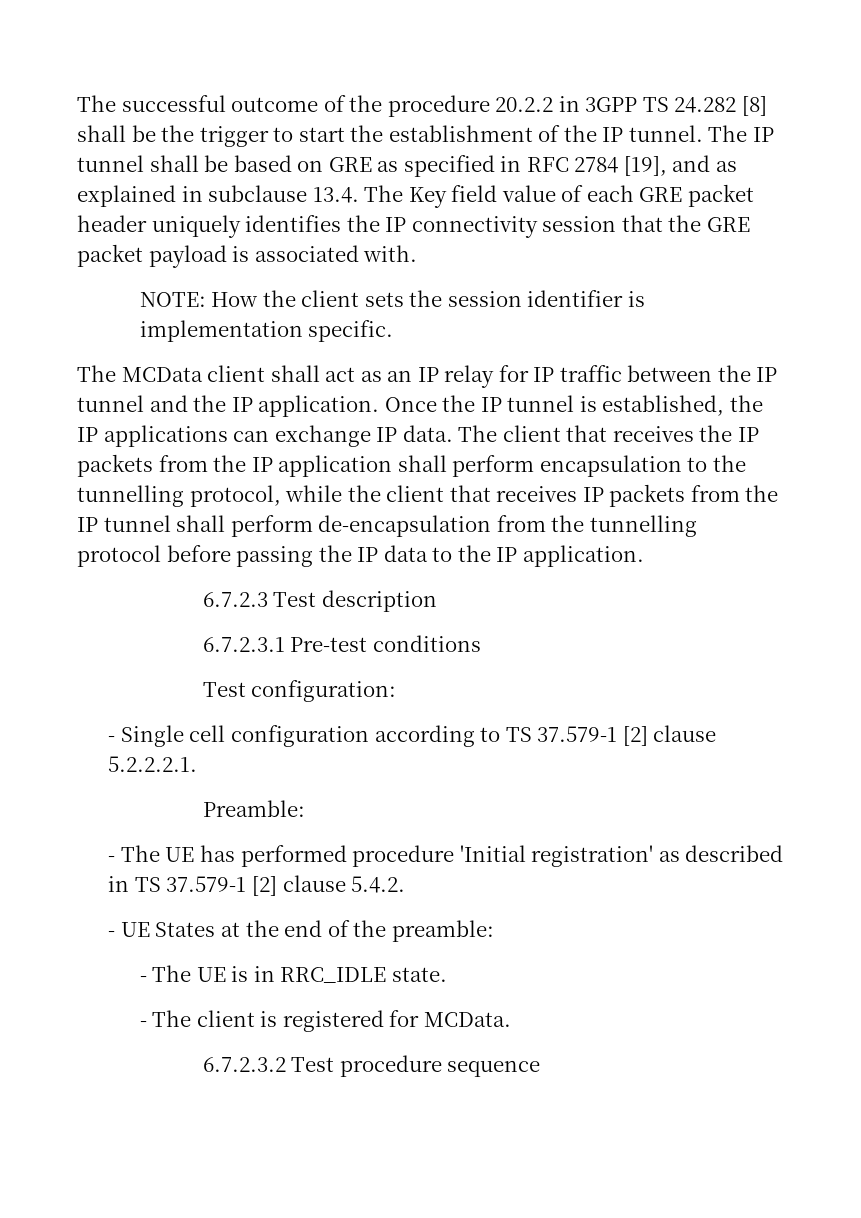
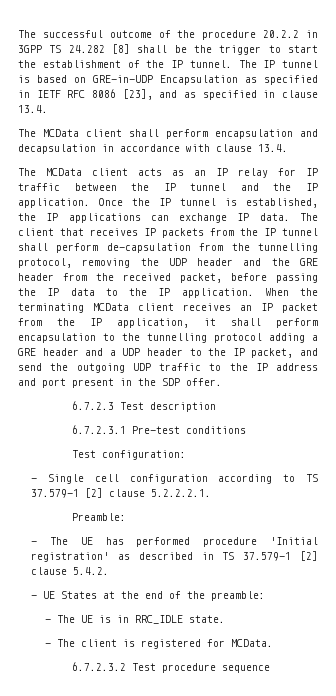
- The IP tunnel shall be based on GRE as specified in RFC 2784 [19], and as explained in subclause 13.4. The Key field value of each GRE packet header uniquely identifies the IP connectivity session that the GRE packet payload is associated with.
- NOTE: How the client sets the session identifier is implementation specific.
- The MCData client shall act as an IP relay for IP traffic between the IP tunnel and the IP application.
+ The IP tunnel is based on GRE-in-UDP Encapsulation as specified in IETF RFC 8086 [23], and as specified in clause 13.4.
+ The MCData client shall perform encapsulation and decapsulation in accordance with clause 13.4.
+ The MCData client acts as an IP relay for IP traffic between the IP tunnel and the IP application.
- The client that receives the IP packets from the IP application shall perform encapsulation to the tunnelling protocol, while the client that receives IP packets from the IP tunnel shall perform de-encapsulation from the tunnelling protocol before passing the IP data to the IP application.
+ The client that receives IP packets from the IP tunnel shall perform de-capsulation from the tunnelling protocol, removing the UDP header and the GRE header from the received packet, before passing the IP data to the IP application. When the terminating MCData client receives an IP packet from the IP application, it shall perform encapsulation to the tunnelling protocol adding a GRE header and a UDP header to the IP packet, and send the outgoing UDP traffic to the IP address and port present in the SDP offer.

